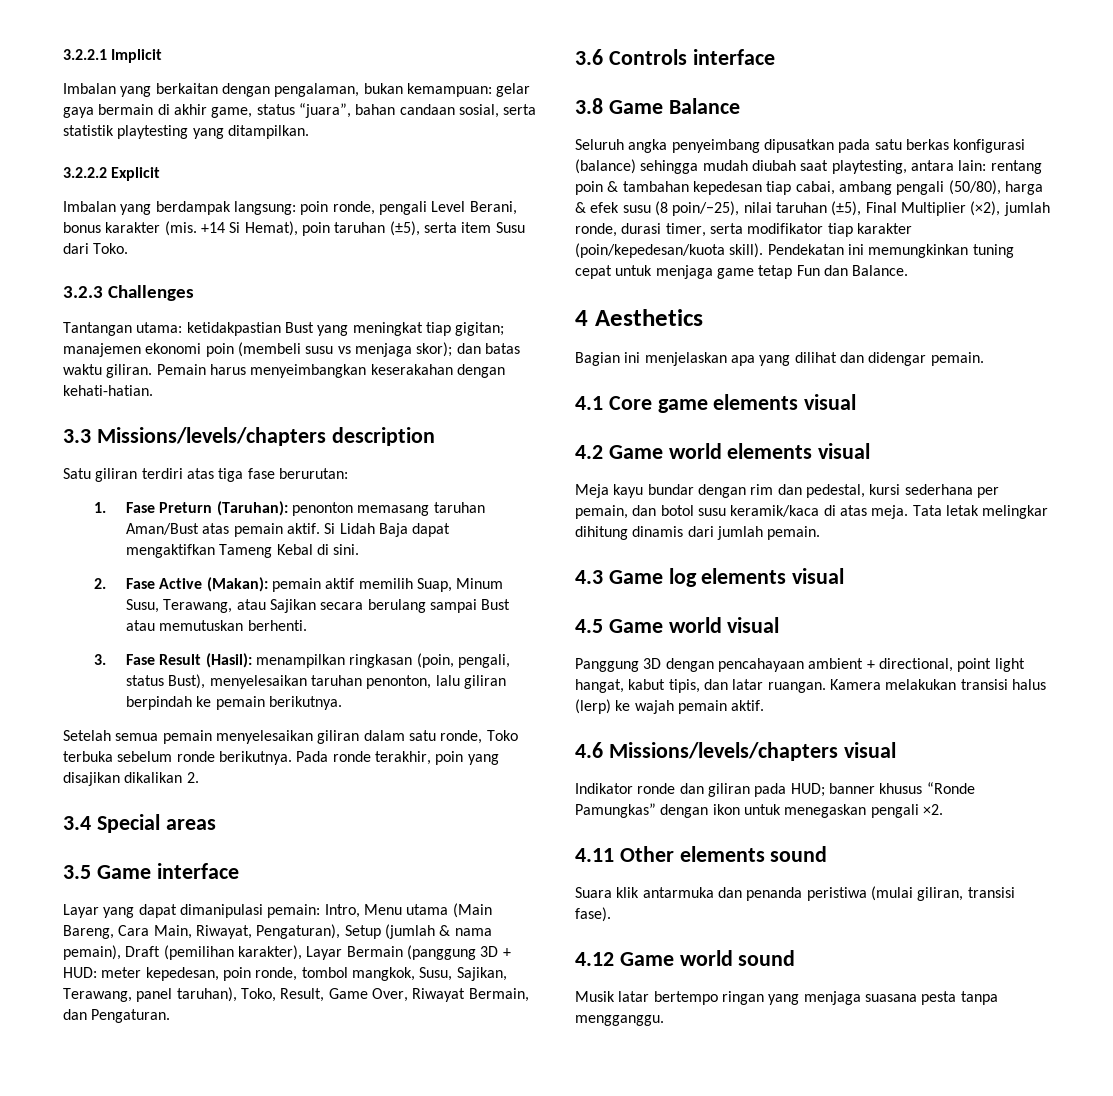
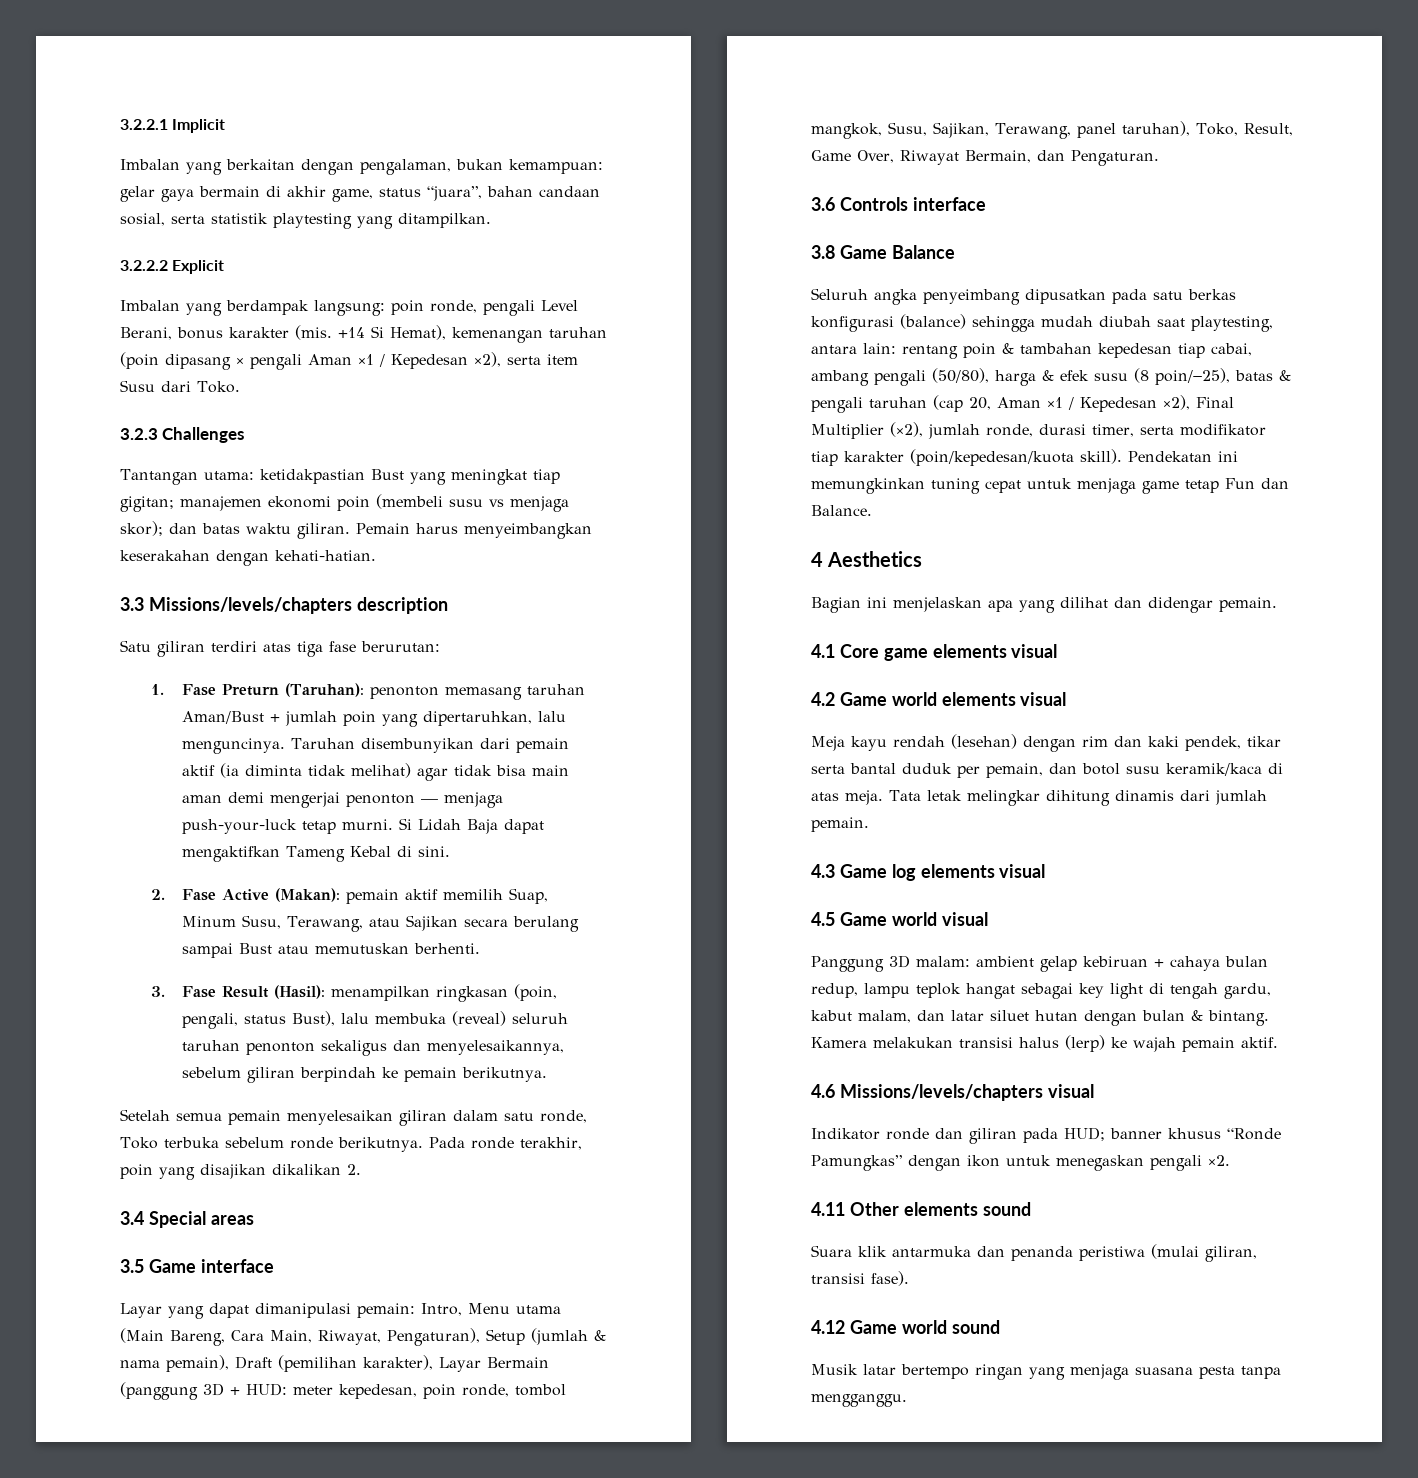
- +14 Si Hemat), poin taruhan (±5), serta item Susu dari Toko.
+ +14 Si Hemat), kemenangan taruhan (poin dipasang × pengali Aman ×1 / Kepedesan ×2), serta item Susu dari Toko.
- 1. Fase Preturn (Taruhan): penonton memasang taruhan Aman/Bust atas pemain aktif.
+ 1. Fase Preturn (Taruhan): penonton memasang taruhan Aman/Bust + jumlah poin yang dipertaruhkan, lalu menguncinya. Taruhan disembunyikan dari pemain aktif (ia diminta tidak melihat) agar tidak bisa main aman demi mengerjai penonton — menjaga push-your-luck tetap murni.
- 3. Fase Result (Hasil): menampilkan ringkasan (poin, pengali, status Bust), menyelesaikan taruhan penonton, lalu giliran berpindah ke pemain berikutnya.
+ 3. Fase Result (Hasil): menampilkan ringkasan (poin, pengali, status Bust), lalu membuka (reveal) seluruh taruhan penonton sekaligus dan menyelesaikannya, sebelum giliran berpindah ke pemain berikutnya.
- Seluruh angka penyeimbang dipusatkan pada satu berkas konfigurasi (balance) sehingga mudah diubah saat playtesting, antara lain: rentang poin & tambahan kepedesan tiap cabai, ambang pengali (50/80), harga & efek susu (8 poin/−25), nilai taruhan (±5), Final Multiplier (×2), jumlah ronde, durasi timer, serta modifikator tiap karakter (poin/kepedesan/kuota skill).
+ Seluruh angka penyeimbang dipusatkan pada satu berkas konfigurasi (balance) sehingga mudah diubah saat playtesting, antara lain: rentang poin & tambahan kepedesan tiap cabai, ambang pengali (50/80), harga & efek susu (8 poin/−25), batas & pengali taruhan (cap 20, Aman ×1 / Kepedesan ×2), Final Multiplier (×2), jumlah ronde, durasi timer, serta modifikator tiap karakter (poin/kepedesan/kuota skill).
- Meja kayu bundar dengan rim dan pedestal, kursi sederhana per pemain, dan botol susu keramik/kaca di atas meja.
+ Meja kayu rendah (lesehan) dengan rim dan kaki pendek, tikar serta bantal duduk per pemain, dan botol susu keramik/kaca di atas meja.
- Panggung 3D dengan pencahayaan ambient + directional, point light hangat, kabut tipis, dan latar ruangan.
+ Panggung 3D malam: ambient gelap kebiruan + cahaya bulan redup, lampu teplok hangat sebagai key light di tengah gardu, kabut malam, dan latar siluet hutan dengan bulan & bintang.

